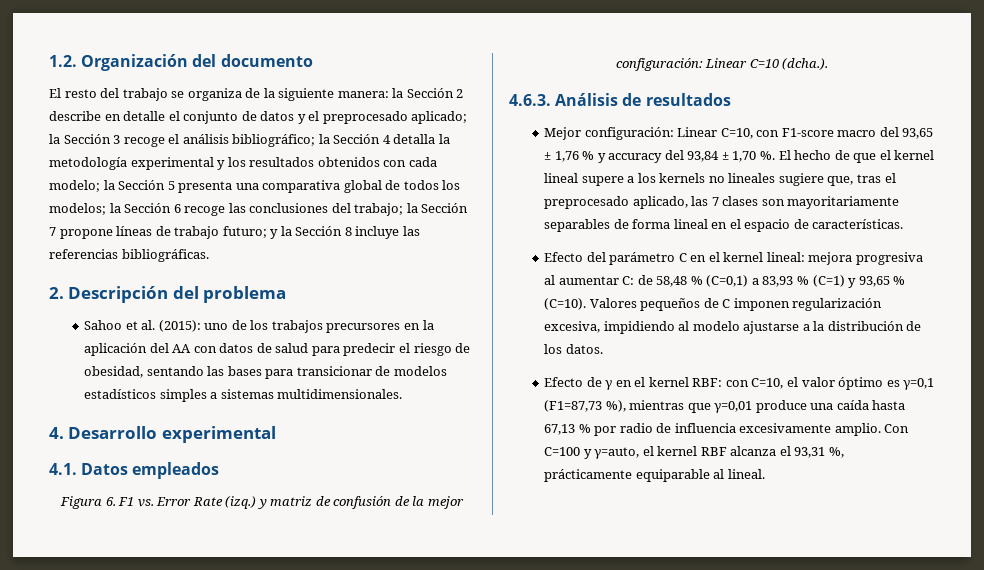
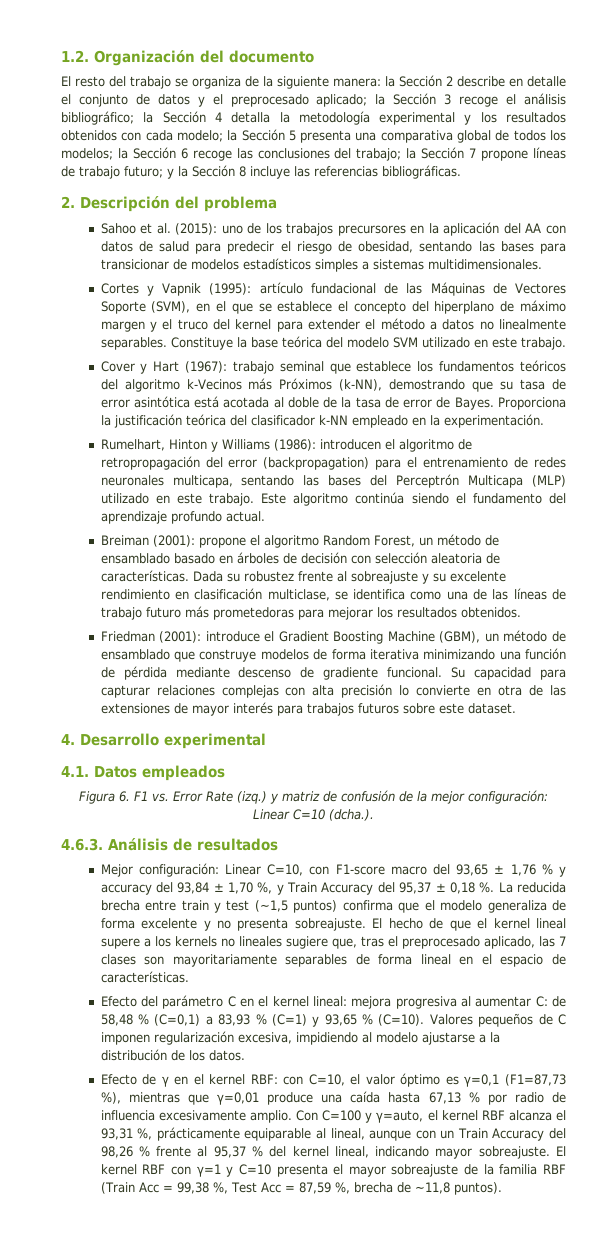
+ Cortes y Vapnik (1995): artículo fundacional de las Máquinas de Vectores Soporte (SVM), en el que se establece el concepto del hiperplano de máximo margen y el truco del kernel para extender el método a datos no linealmente separables. Constituye la base teórica del modelo SVM utilizado en este trabajo.
+ Cover y Hart (1967): trabajo seminal que establece los fundamentos teóricos del algoritmo k-Vecinos más Próximos (k-NN), demostrando que su tasa de error asintótica está acotada al doble de la tasa de error de Bayes. Proporciona la justificación teórica del clasificador k-NN empleado en la experimentación.
+ Rumelhart, Hinton y Williams (1986): introducen el algoritmo de retropropagación del error (backpropagation) para el entrenamiento de redes neuronales multicapa, sentando las bases del Perceptrón Multicapa (MLP) utilizado en este trabajo. Este algoritmo continúa siendo el fundamento del aprendizaje profundo actual.
+ Breiman (2001): propone el algoritmo Random Forest, un método de ensamblado basado en árboles de decisión con selección aleatoria de características. Dada su robustez frente al sobreajuste y su excelente rendimiento en clasificación multiclase, se identifica como una de las líneas de trabajo futuro más prometedoras para mejorar los resultados obtenidos.
+ Friedman (2001): introduce el Gradient Boosting Machine (GBM), un método de ensamblado que construye modelos de forma iterativa minimizando una función de pérdida mediante descenso de gradiente funcional. Su capacidad para capturar relaciones complejas con alta precisión lo convierte en otra de las extensiones de mayor interés para trabajos futuros sobre este dataset.
- Mejor configuración: Linear C=10, con F1-score macro del 93,65 ± 1,76 % y accuracy del 93,84 ± 1,70 %.
+ Mejor configuración: Linear C=10, con F1-score macro del 93,65 ± 1,76 % y accuracy del 93,84 ± 1,70 %, y Train Accuracy del 95,37 ± 0,18 %. La reducida brecha entre train y test (∼1,5 puntos) confirma que el modelo generaliza de forma excelente y no presenta sobreajuste.
- Con C=100 y γ=auto, el kernel RBF alcanza el 93,31 %, prácticamente equiparable al lineal.
+ Con C=100 y γ=auto, el kernel RBF alcanza el 93,31 %, prácticamente equiparable al lineal, aunque con un Train Accuracy del 98,26 % frente al 95,37 % del kernel lineal, indicando mayor sobreajuste. El kernel RBF con γ=1 y C=10 presenta el mayor sobreajuste de la familia RBF (Train Acc = 99,38 %, Test Acc = 87,59 %, brecha de ∼11,8 puntos).

